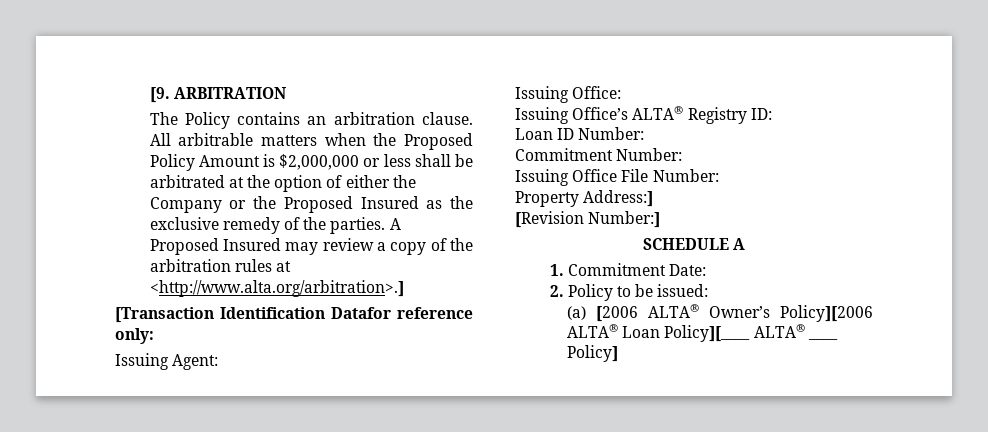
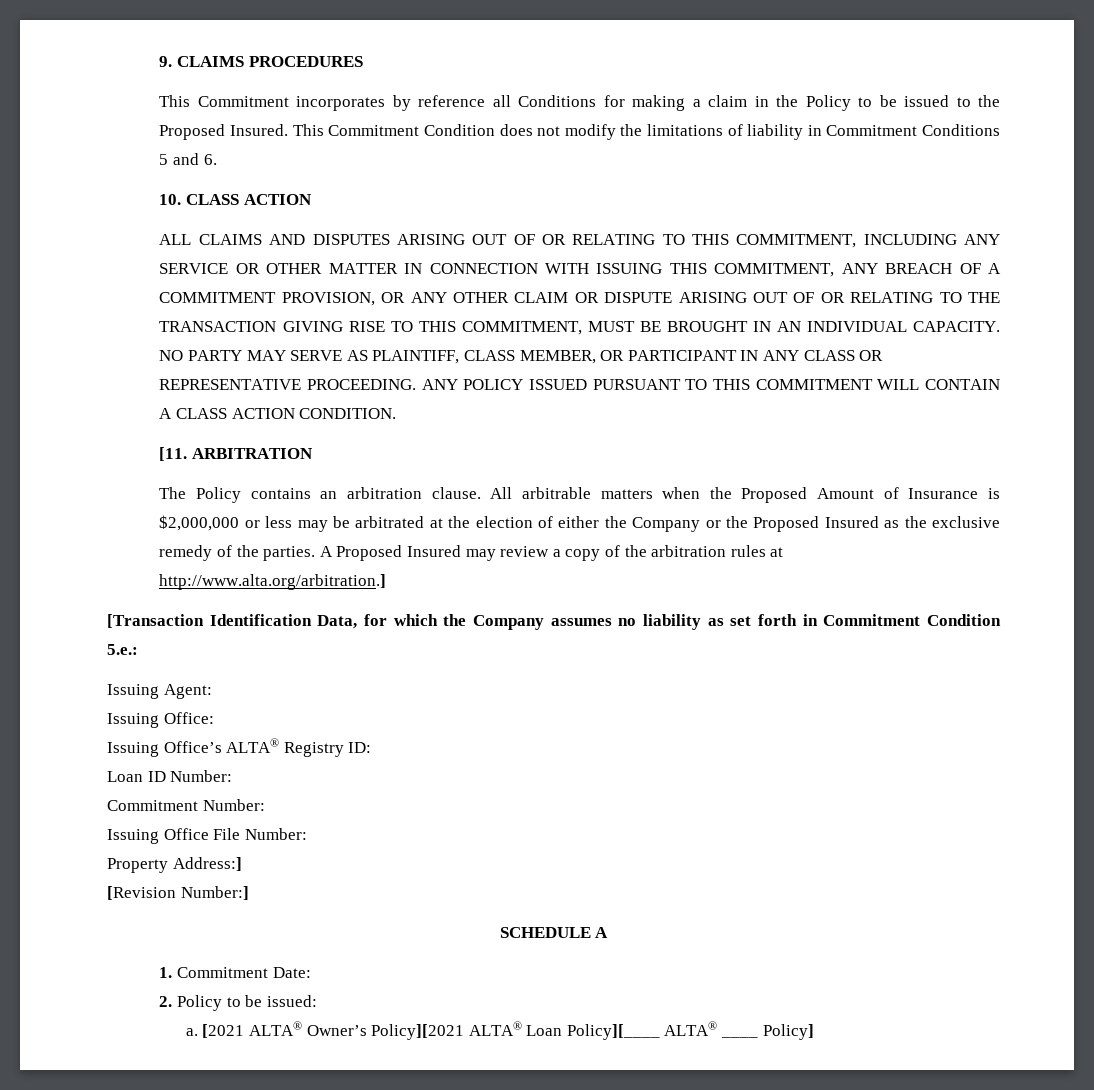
- [9. ARBITRATION
+ 9. CLAIMS PROCEDURES
+ This Commitment incorporates by reference all Conditions for making a claim in the Policy to be issued to the Proposed Insured. This Commitment Condition does not modify the limitations of liability in Commitment Conditions 5 and 6.
+ 10. CLASS ACTION
+ ALL CLAIMS AND DISPUTES ARISING OUT OF OR RELATING TO THIS COMMITMENT, INCLUDING ANY SERVICE OR OTHER MATTER IN CONNECTION WITH ISSUING THIS COMMITMENT, ANY BREACH OF A COMMITMENT PROVISION, OR ANY OTHER CLAIM OR DISPUTE ARISING OUT OF OR RELATING TO THE TRANSACTION GIVING RISE TO THIS COMMITMENT, MUST BE BROUGHT IN AN INDIVIDUAL CAPACITY. NO PARTY MAY SERVE AS PLAINTIFF, CLASS MEMBER, OR PARTICIPANT IN ANY CLASS OR REPRESENTATIVE PROCEEDING. ANY POLICY ISSUED PURSUANT TO THIS COMMITMENT WILL CONTAIN A CLASS ACTION CONDITION.
+ [11. ARBITRATION
- All arbitrable matters when the Proposed Policy Amount is $2,000,000 or less shall be arbitrated at the option of either the Company or the Proposed Insured as the exclusive remedy of the parties.
+ All arbitrable matters when the Proposed Amount of Insurance is $2,000,000 or less may be arbitrated at the election of either the Company or the Proposed Insured as the exclusive remedy of the parties.
- A Proposed Insured may review a copy of the arbitration rules at <http://www.alta.org/arbitration>.]
+ A Proposed Insured may review a copy of the arbitration rules at http://www.alta.org/arbitration.]
- [Transaction Identification Datafor reference only:
+ [Transaction Identification Data, for which the Company assumes no liability as set forth in Commitment Condition 5.e.:
- (a) [2006 ALTA® Owner’s Policy][2006 ALTA® Loan Policy][____ ALTA® ____ Policy]
+ a. [2021 ALTA® Owner’s Policy][2021 ALTA® Loan Policy][____ ALTA® ____ Policy]

